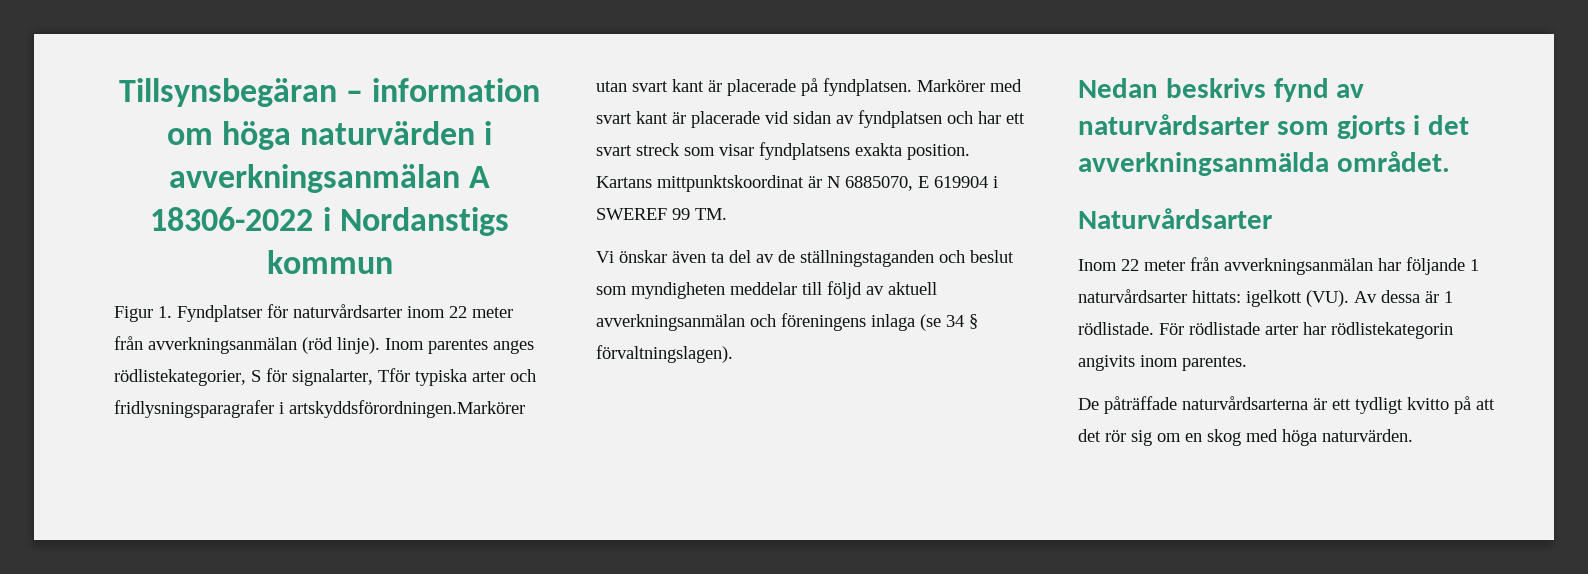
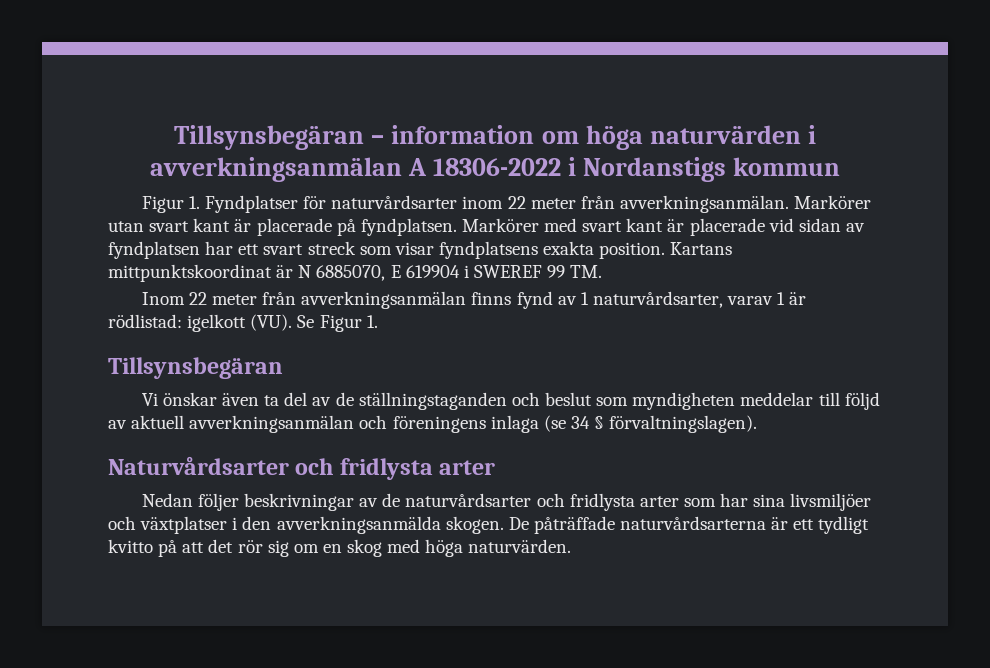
- Figur 1. Fyndplatser för naturvårdsarter inom 22 meter från avverkningsanmälan (röd linje). Inom parentes anges rödlistekategorier, S för signalarter, Tför typiska arter och fridlysningsparagrafer i artskyddsförordningen.Markörer utan svart kant är placerade på fyndplatsen.
+ Figur 1. Fyndplatser för naturvårdsarter inom 22 meter från avverkningsanmälan. Markörer utan svart kant är placerade på fyndplatsen.
- Markörer med svart kant är placerade vid sidan av fyndplatsen och har ett svart streck som visar fyndplatsens exakta position.
+ Markörer med svart kant är placerade vid sidan av fyndplatsen har ett svart streck som visar fyndplatsens exakta position.
+ Inom 22 meter från avverkningsanmälan finns fynd av 1 naturvårdsarter, varav 1 är rödlistad: igelkott (VU). Se Figur 1.
+ Tillsynsbegäran
- Nedan beskrivs fynd av naturvårdsarter som gjorts i det avverkningsanmälda området.
- Naturvårdsarter
- Inom 22 meter från avverkningsanmälan har följande 1 naturvårdsarter hittats: igelkott (VU). Av dessa är 1 rödlistade. För rödlistade arter har rödlistekategorin angivits inom parentes.
- De påträffade naturvårdsarterna är ett tydligt kvitto på att det rör sig om en skog med höga naturvärden.
+ Naturvårdsarter och fridlysta arter
+ Nedan följer beskrivningar av de naturvårdsarter och fridlysta arter som har sina livsmiljöer och växtplatser i den avverkningsanmälda skogen. De påträffade naturvårdsarterna är ett tydligt kvitto på att det rör sig om en skog med höga naturvärden.

